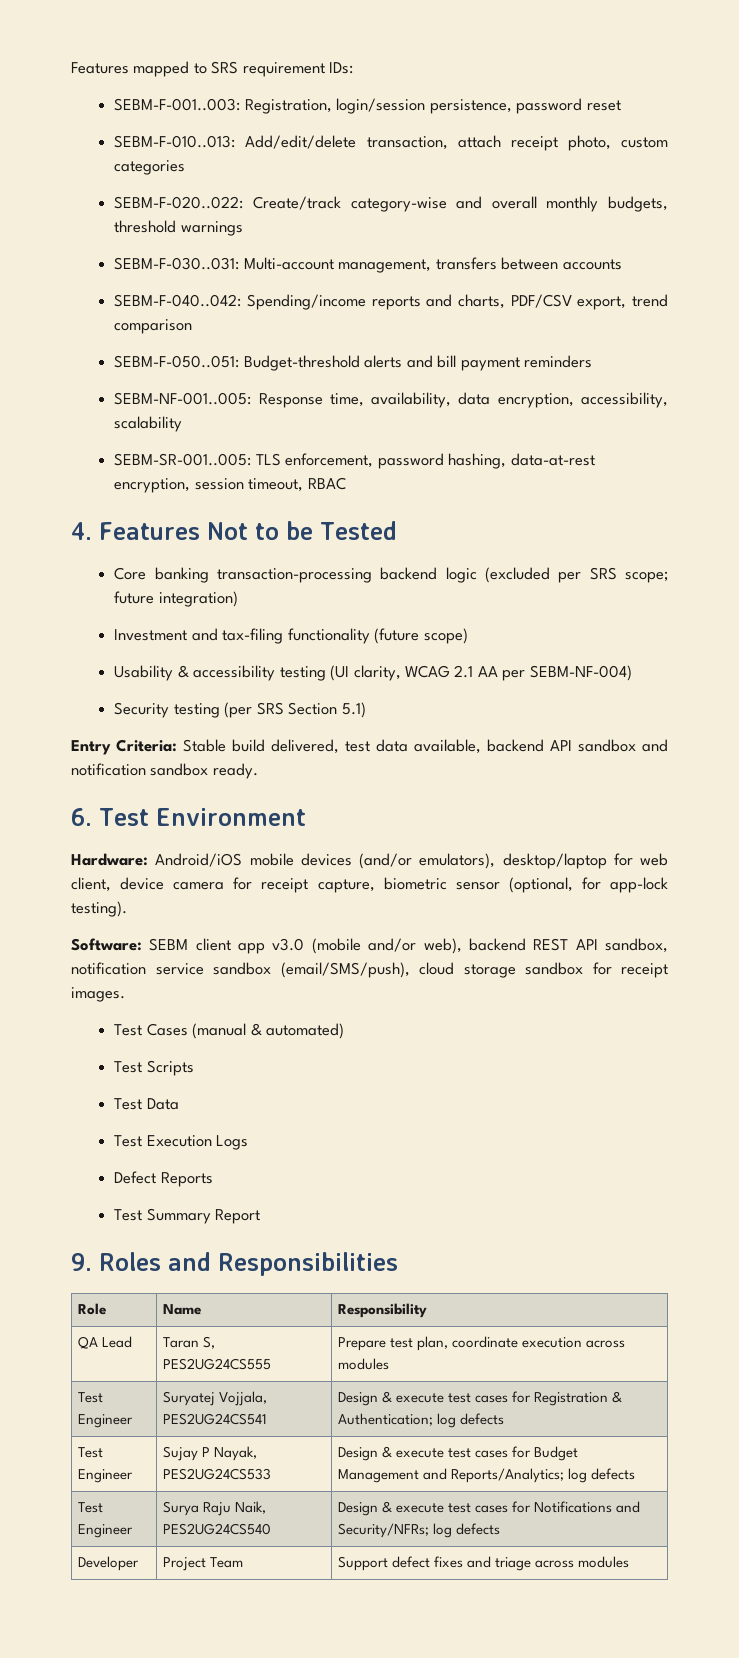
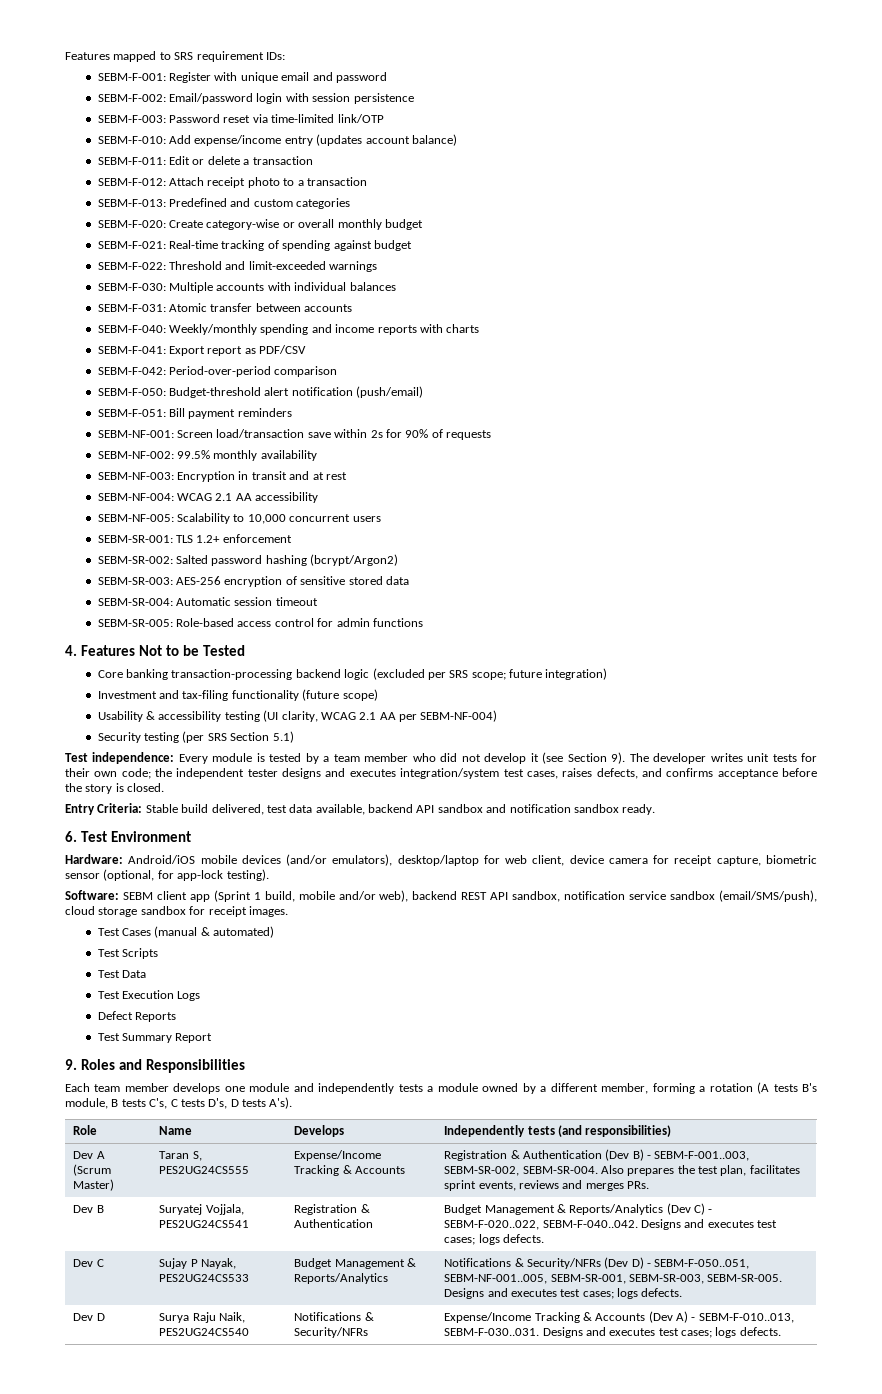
- SEBM-F-001..003: Registration, login/session persistence, password reset
- SEBM-F-010..013: Add/edit/delete transaction, attach receipt photo, custom categories
- SEBM-F-020..022: Create/track category-wise and overall monthly budgets, threshold warnings
- SEBM-F-030..031: Multi-account management, transfers between accounts
- SEBM-F-040..042: Spending/income reports and charts, PDF/CSV export, trend comparison
+ SEBM-F-001: Register with unique email and password
+ SEBM-F-002: Email/password login with session persistence
+ SEBM-F-003: Password reset via time-limited link/OTP
+ SEBM-F-010: Add expense/income entry (updates account balance)
+ SEBM-F-011: Edit or delete a transaction
+ SEBM-F-012: Attach receipt photo to a transaction
+ SEBM-F-013: Predefined and custom categories
+ SEBM-F-020: Create category-wise or overall monthly budget
+ SEBM-F-021: Real-time tracking of spending against budget
+ SEBM-F-022: Threshold and limit-exceeded warnings
+ SEBM-F-030: Multiple accounts with individual balances
+ SEBM-F-031: Atomic transfer between accounts
+ SEBM-F-040: Weekly/monthly spending and income reports with charts
+ SEBM-F-041: Export report as PDF/CSV
+ SEBM-F-042: Period-over-period comparison
- SEBM-F-050..051: Budget-threshold alerts and bill payment reminders
- SEBM-NF-001..005: Response time, availability, data encryption, accessibility, scalability
- SEBM-SR-001..005: TLS enforcement, password hashing, data-at-rest encryption, session timeout, RBAC
+ SEBM-F-050: Budget-threshold alert notification (push/email)
+ SEBM-F-051: Bill payment reminders
+ SEBM-NF-001: Screen load/transaction save within 2s for 90% of requests
+ SEBM-NF-002: 99.5% monthly availability
+ SEBM-NF-003: Encryption in transit and at rest
+ SEBM-NF-004: WCAG 2.1 AA accessibility
+ SEBM-NF-005: Scalability to 10,000 concurrent users
+ SEBM-SR-001: TLS 1.2+ enforcement
+ SEBM-SR-002: Salted password hashing (bcrypt/Argon2)
+ SEBM-SR-003: AES-256 encryption of sensitive stored data
+ SEBM-SR-004: Automatic session timeout
+ SEBM-SR-005: Role-based access control for admin functions
+ Test independence: Every module is tested by a team member who did not develop it (see Section 9). The developer writes unit tests for their own code; the independent tester designs and executes integration/system test cases, raises defects, and confirms acceptance before the story is closed.
- Software: SEBM client app v3.0 (mobile and/or web), backend REST API sandbox, notification service sandbox (email/SMS/push), cloud storage sandbox for receipt images.
+ Software: SEBM client app (Sprint 1 build, mobile and/or web), backend REST API sandbox, notification service sandbox (email/SMS/push), cloud storage sandbox for receipt images.
- Role | Name | Responsibility
- QA Lead | Taran S, PES2UG24CS555 | Prepare test plan, coordinate execution across modules
- Test Engineer | Suryatej Vojjala, PES2UG24CS541 | Design & execute test cases for Registration & Authentication; log defects
- Test Engineer | Sujay P Nayak, PES2UG24CS533 | Design & execute test cases for Budget Management and Reports/Analytics; log defects
- Test Engineer | Surya Raju Naik, PES2UG24CS540 | Design & execute test cases for Notifications and Security/NFRs; log defects
- Developer | Project Team | Support defect fixes and triage across modules
+ Each team member develops one module and independently tests a module owned by a different member, forming a rotation (A tests B's module, B tests C's, C tests D's, D tests A's).
+ Role | Name | Develops | Independently tests (and responsibilities)
+ Dev A (Scrum Master) | Taran S, PES2UG24CS555 | Expense/Income Tracking & Accounts | Registration & Authentication (Dev B) - SEBM-F-001..003, SEBM-SR-002, SEBM-SR-004. Also prepares the test plan, facilitates sprint events, reviews and merges PRs.
+ Dev B | Suryatej Vojjala, PES2UG24CS541 | Registration & Authentication | Budget Management & Reports/Analytics (Dev C) - SEBM-F-020..022, SEBM-F-040..042. Designs and executes test cases; logs defects.
+ Dev C | Sujay P Nayak, PES2UG24CS533 | Budget Management & Reports/Analytics | Notifications & Security/NFRs (Dev D) - SEBM-F-050..051, SEBM-NF-001..005, SEBM-SR-001, SEBM-SR-003, SEBM-SR-005. Designs and executes test cases; logs defects.
+ Dev D | Surya Raju Naik, PES2UG24CS540 | Notifications & Security/NFRs | Expense/Income Tracking & Accounts (Dev A) - SEBM-F-010..013, SEBM-F-030..031. Designs and executes test cases; logs defects.

